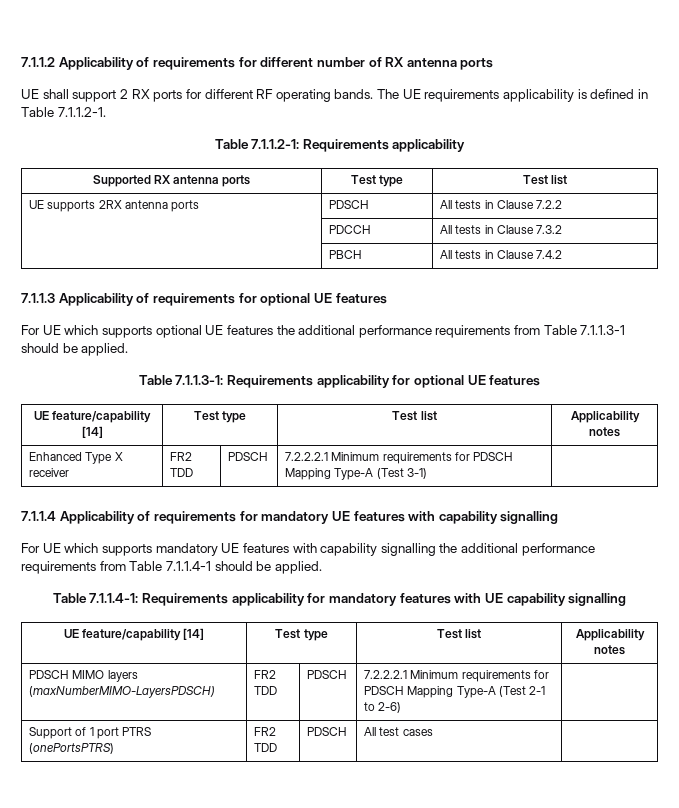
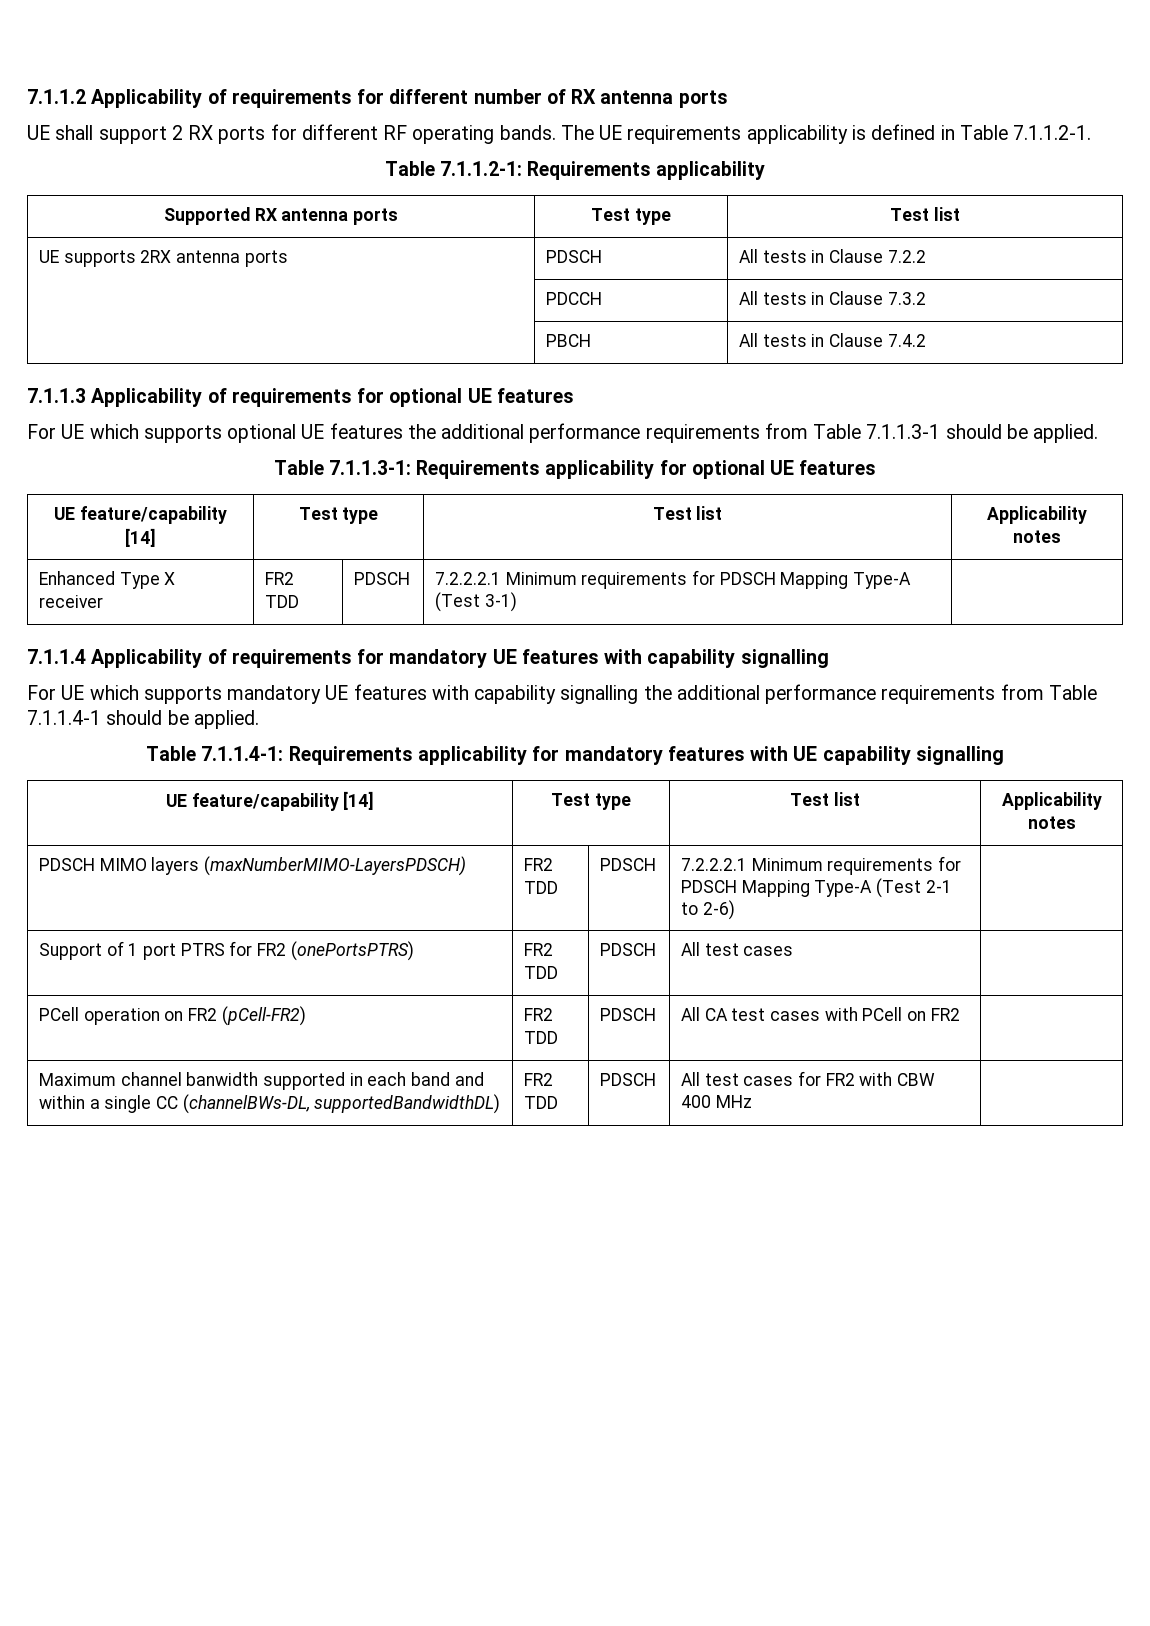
- Support of 1 port PTRS (onePortsPTRS) | FR2 TDD | PDSCH | All test cases |
+ Support of 1 port PTRS for FR2 (onePortsPTRS) | FR2 TDD | PDSCH | All test cases |
+ PCell operation on FR2 (pCell-FR2) | FR2 TDD | PDSCH | All CA test cases with PCell on FR2 |
+ Maximum channel banwidth supported in each band and within a single CC (channelBWs-DL, supportedBandwidthDL) | FR2 TDD | PDSCH | All test cases for FR2 with CBW 400 MHz |

